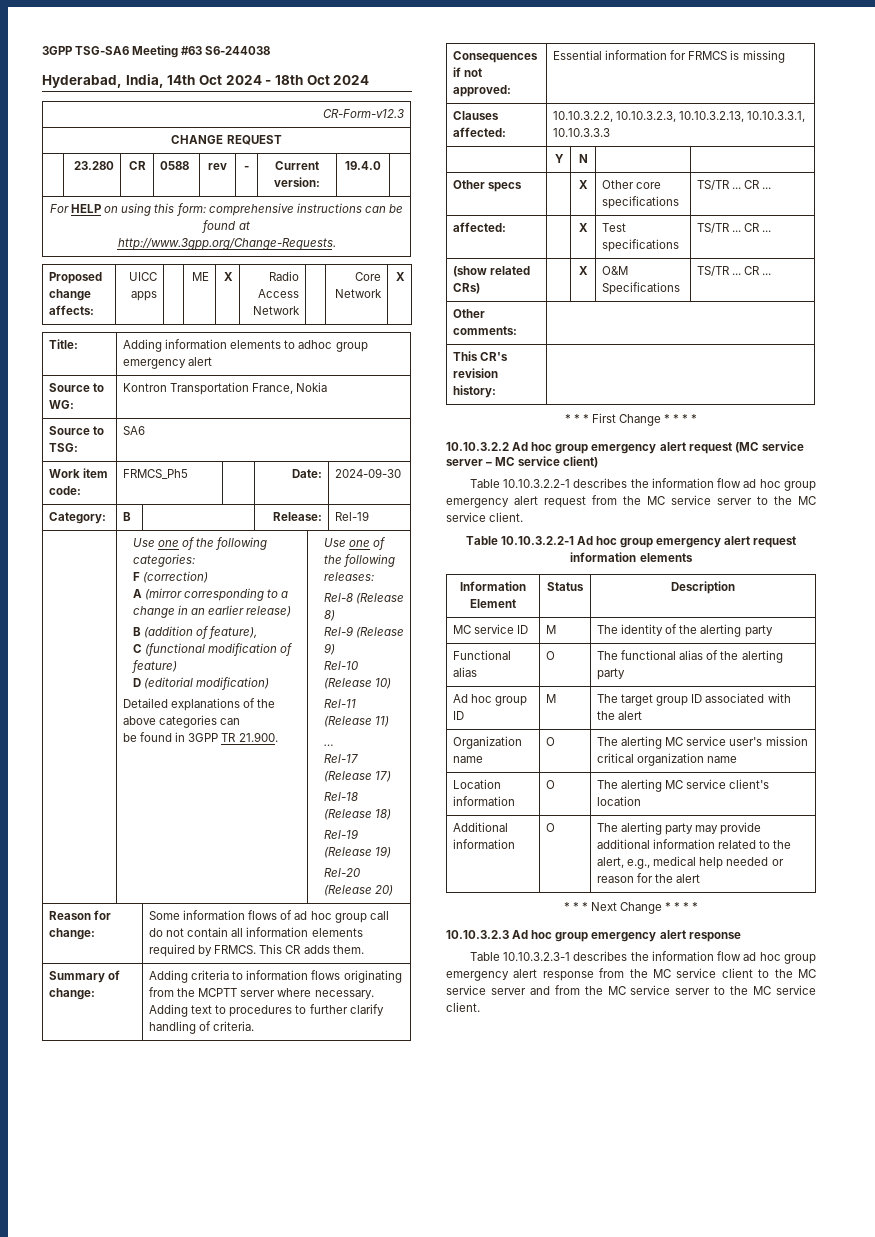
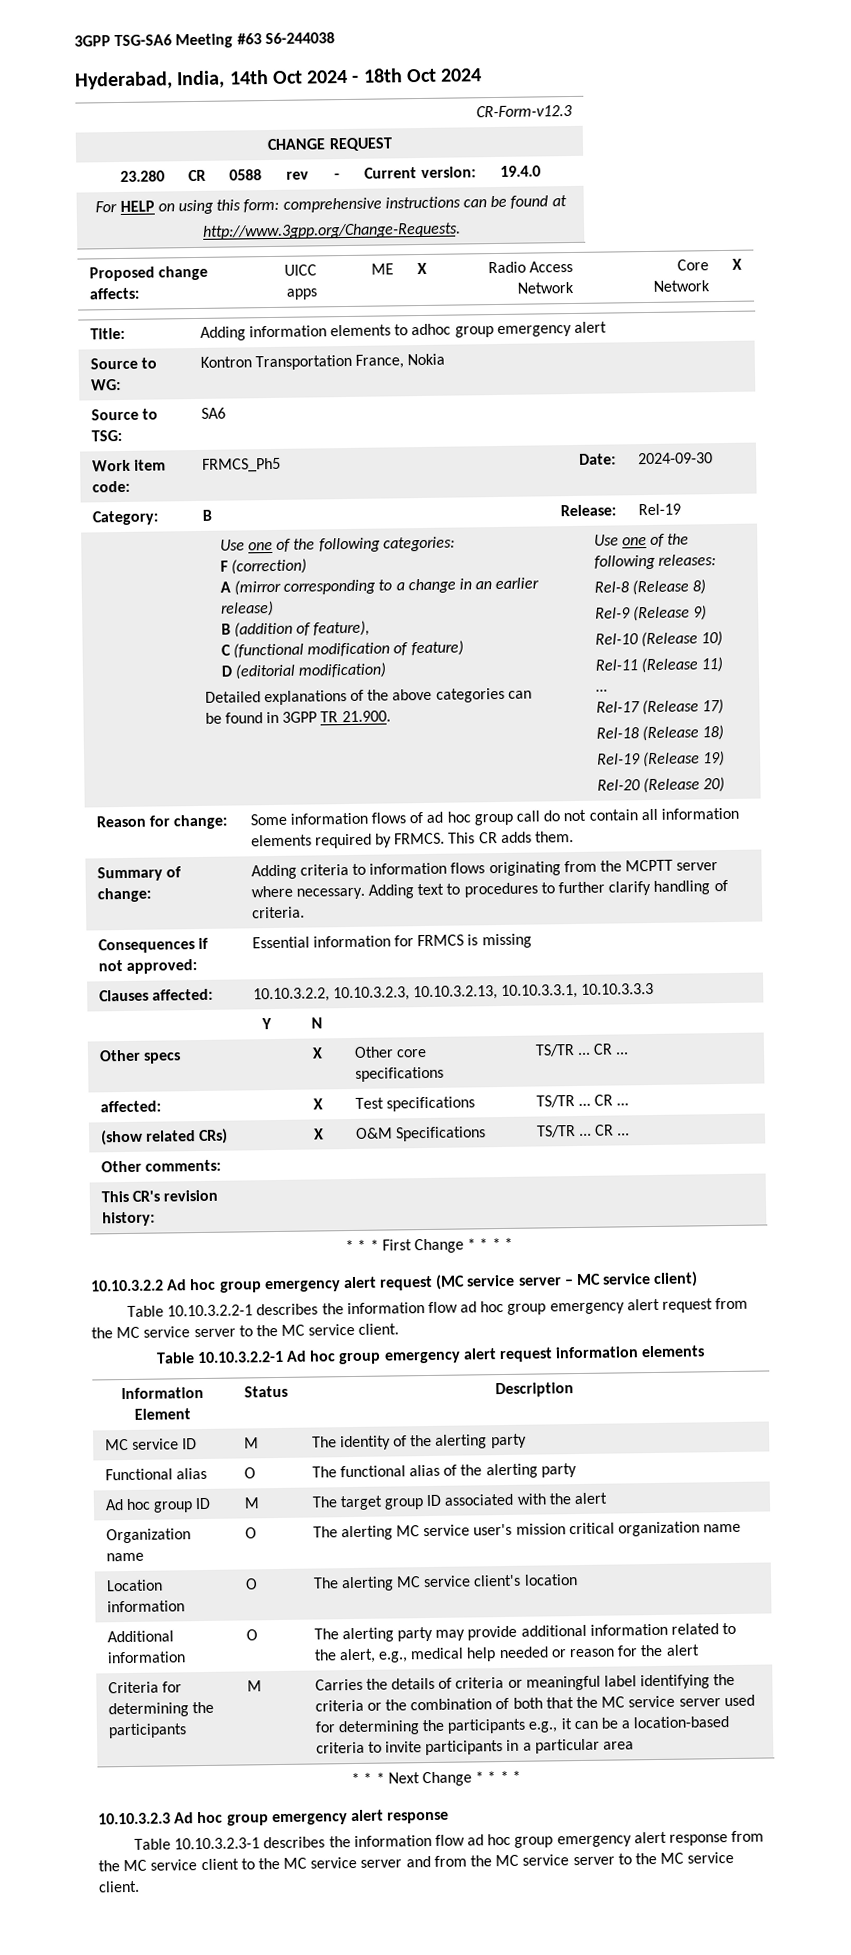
+ Criteria for determining the participants | M | Carries the details of criteria or meaningful label identifying the criteria or the combination of both that the MC service server used for determining the participants e.g., it can be a location-based criteria to invite participants in a particular area

